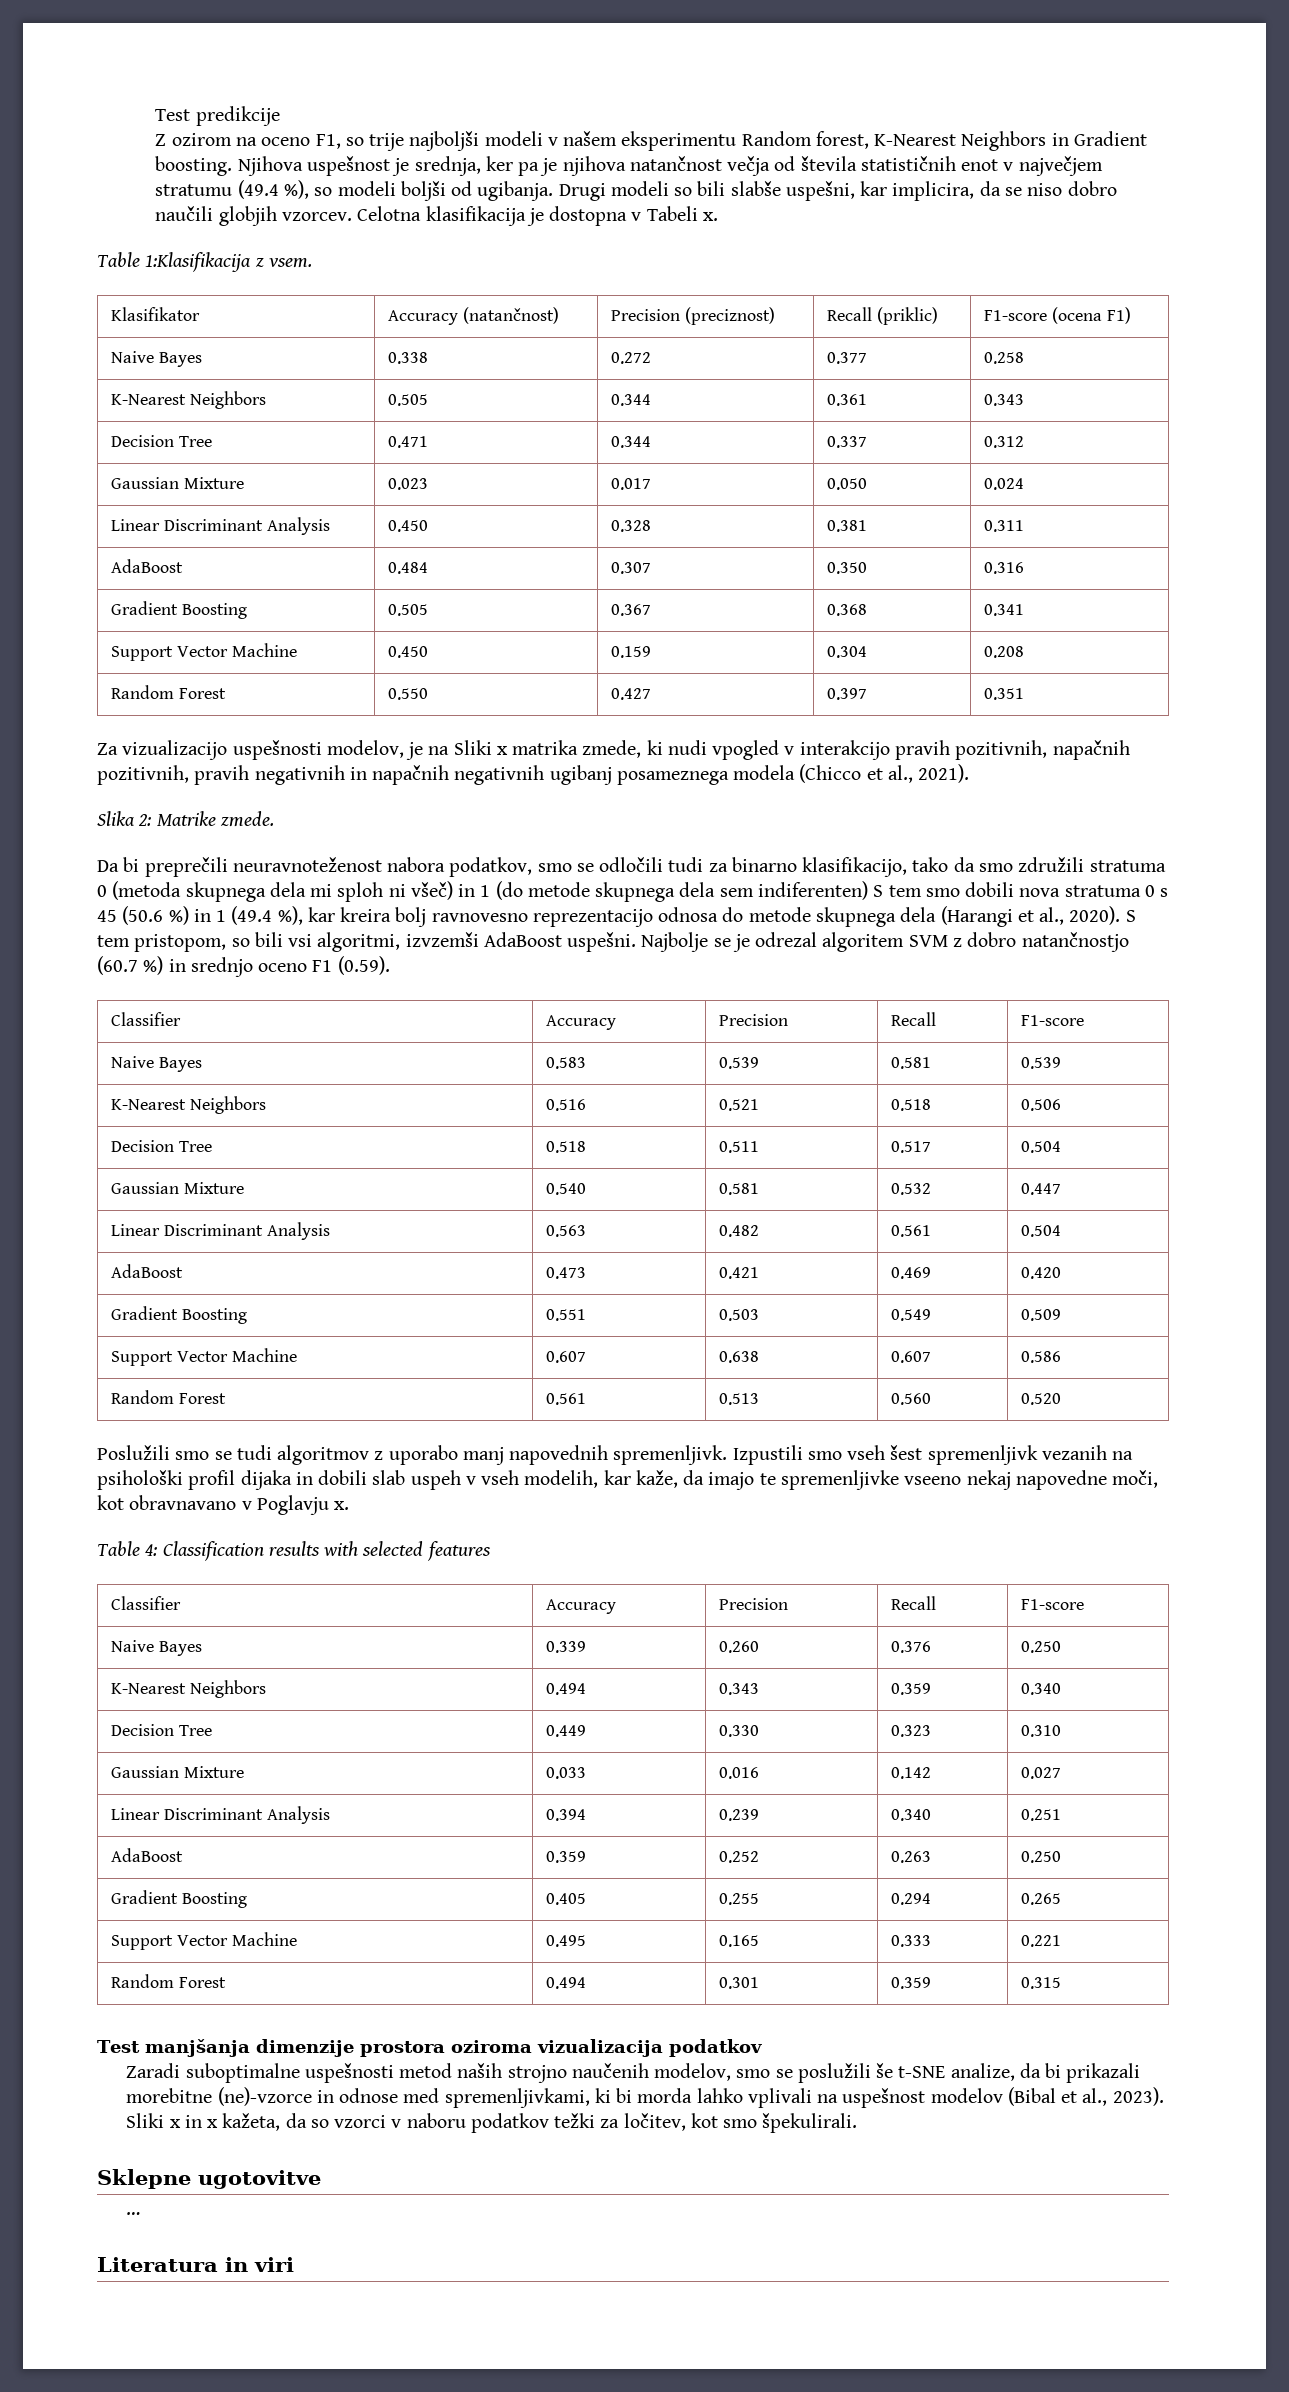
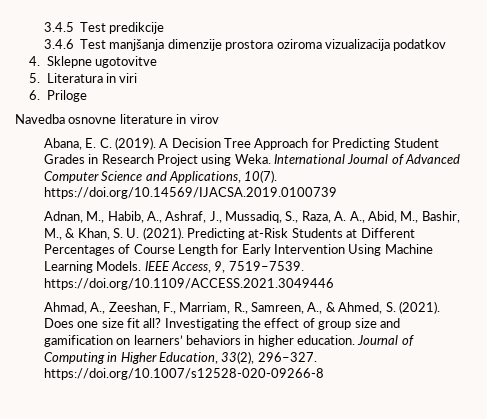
- Test predikcije
+ 3.4.5 Test predikcije
- Z ozirom na oceno F1, so trije najboljši modeli v našem eksperimentu Random forest, K-Nearest Neighbors in Gradient boosting. Njihova uspešnost je srednja, ker pa je njihova natančnost večja od števila statističnih enot v največjem stratumu (49.4 %), so modeli boljši od ugibanja. Drugi modeli so bili slabše uspešni, kar implicira, da se niso dobro naučili globjih vzorcev. Celotna klasifikacija je dostopna v Tabeli x.
- Table 1:Klasifikacija z vsem.
- Klasifikator | Accuracy (natančnost) | Precision (preciznost) | Recall (priklic) | F1-score (ocena F1)
- Naive Bayes | 0.338 | 0.272 | 0.377 | 0.258
- K-Nearest Neighbors | 0.505 | 0.344 | 0.361 | 0.343
- Decision Tree | 0.471 | 0.344 | 0.337 | 0.312
- Gaussian Mixture | 0.023 | 0.017 | 0.050 | 0.024
- Linear Discriminant Analysis | 0.450 | 0.328 | 0.381 | 0.311
- AdaBoost | 0.484 | 0.307 | 0.350 | 0.316
- Gradient Boosting | 0.505 | 0.367 | 0.368 | 0.341
- Support Vector Machine | 0.450 | 0.159 | 0.304 | 0.208
- Random Forest | 0.550 | 0.427 | 0.397 | 0.351
- Za vizualizacijo uspešnosti modelov, je na Sliki x matrika zmede, ki nudi vpogled v interakcijo pravih pozitivnih, napačnih pozitivnih, pravih negativnih in napačnih negativnih ugibanj posameznega modela (Chicco et al., 2021).
- Slika 2: Matrike zmede.
- Da bi preprečili neuravnoteženost nabora podatkov, smo se odločili tudi za binarno klasifikacijo, tako da smo združili stratuma 0 (metoda skupnega dela mi sploh ni všeč) in 1 (do metode skupnega dela sem indiferenten) S tem smo dobili nova stratuma 0 s 45 (50.6 %) in 1 (49.4 %), kar kreira bolj ravnovesno reprezentacijo odnosa do metode skupnega dela (Harangi et al., 2020). S tem pristopom, so bili vsi algoritmi, izvzemši AdaBoost uspešni. Najbolje se je odrezal algoritem SVM z dobro natančnostjo (60.7 %) in srednjo oceno F1 (0.59).
- Classifier | Accuracy | Precision | Recall | F1-score
- Naive Bayes | 0.583 | 0.539 | 0.581 | 0.539
- K-Nearest Neighbors | 0.516 | 0.521 | 0.518 | 0.506
- Decision Tree | 0.518 | 0.511 | 0.517 | 0.504
- Gaussian Mixture | 0.540 | 0.581 | 0.532 | 0.447
- Linear Discriminant Analysis | 0.563 | 0.482 | 0.561 | 0.504
- AdaBoost | 0.473 | 0.421 | 0.469 | 0.420
- Gradient Boosting | 0.551 | 0.503 | 0.549 | 0.509
- Support Vector Machine | 0.607 | 0.638 | 0.607 | 0.586
- Random Forest | 0.561 | 0.513 | 0.560 | 0.520
- Poslužili smo se tudi algoritmov z uporabo manj napovednih spremenljivk. Izpustili smo vseh šest spremenljivk vezanih na psihološki profil dijaka in dobili slab uspeh v vseh modelih, kar kaže, da imajo te spremenljivke vseeno nekaj napovedne moči, kot obravnavano v Poglavju x.
- Table 4: Classification results with selected features
- Classifier | Accuracy | Precision | Recall | F1-score
- Naive Bayes | 0.339 | 0.260 | 0.376 | 0.250
- K-Nearest Neighbors | 0.494 | 0.343 | 0.359 | 0.340
- Decision Tree | 0.449 | 0.330 | 0.323 | 0.310
- Gaussian Mixture | 0.033 | 0.016 | 0.142 | 0.027
- Linear Discriminant Analysis | 0.394 | 0.239 | 0.340 | 0.251
- AdaBoost | 0.359 | 0.252 | 0.263 | 0.250
- Gradient Boosting | 0.405 | 0.255 | 0.294 | 0.265
- Support Vector Machine | 0.495 | 0.165 | 0.333 | 0.221
- Random Forest | 0.494 | 0.301 | 0.359 | 0.315
- Test manjšanja dimenzije prostora oziroma vizualizacija podatkov
+ 3.4.6 Test manjšanja dimenzije prostora oziroma vizualizacija podatkov
- Zaradi suboptimalne uspešnosti metod naših strojno naučenih modelov, smo se poslužili še t-SNE analize, da bi prikazali morebitne (ne)-vzorce in odnose med spremenljivkami, ki bi morda lahko vplivali na uspešnost modelov (Bibal et al., 2023). Sliki x in x kažeta, da so vzorci v naboru podatkov težki za ločitev, kot smo špekulirali.
- Sklepne ugotovitve
+ 4. Sklepne ugotovitve
- …
- Literatura in viri
+ 5. Literatura in viri
+ 6. Priloge
+ Navedba osnovne literature in virov
+ Abana, E. C. (2019). A Decision Tree Approach for Predicting Student Grades in Research Project using Weka. International Journal of Advanced Computer Science and Applications, 10(7). https://doi.org/10.14569/IJACSA.2019.0100739
+ Adnan, M., Habib, A., Ashraf, J., Mussadiq, S., Raza, A. A., Abid, M., Bashir, M., & Khan, S. U. (2021). Predicting at-Risk Students at Different Percentages of Course Length for Early Intervention Using Machine Learning Models. IEEE Access, 9, 7519–7539. https://doi.org/10.1109/ACCESS.2021.3049446
+ Ahmad, A., Zeeshan, F., Marriam, R., Samreen, A., & Ahmed, S. (2021). Does one size fit all? Investigating the effect of group size and gamification on learners’ behaviors in higher education. Journal of Computing in Higher Education, 33(2), 296–327. https://doi.org/10.1007/s12528-020-09266-8

